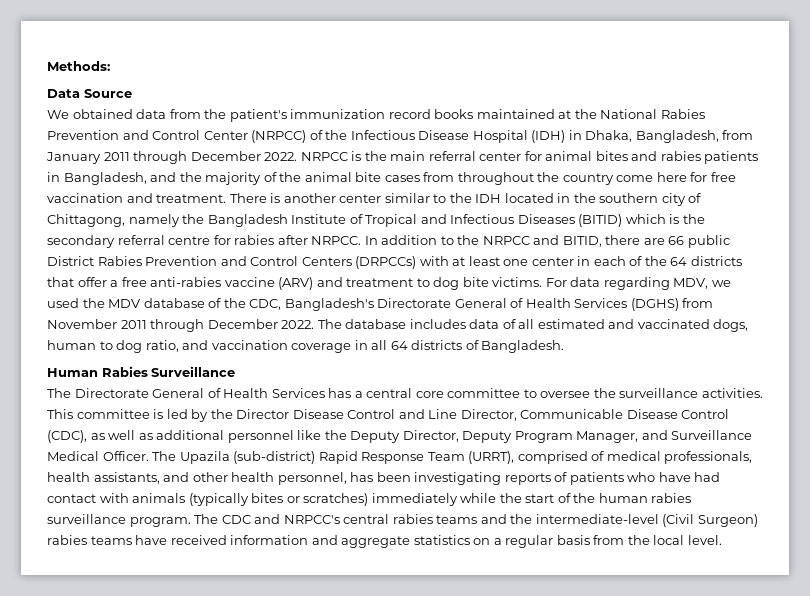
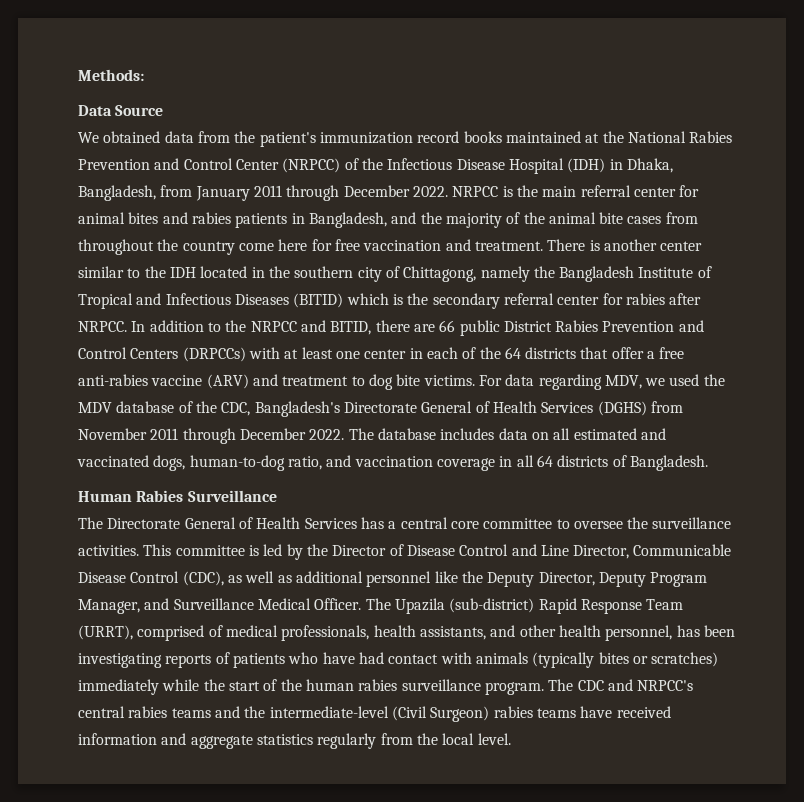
- There is another center similar to the IDH located in the southern city of Chittagong, namely the Bangladesh Institute of Tropical and Infectious Diseases (BITID) which is the secondary referral centre for rabies after NRPCC.
+ There is another center similar to the IDH located in the southern city of Chittagong, namely the Bangladesh Institute of Tropical and Infectious Diseases (BITID) which is the secondary referral center for rabies after NRPCC.
- The database includes data of all estimated and vaccinated dogs, human to dog ratio, and vaccination coverage in all 64 districts of Bangladesh.
+ The database includes data on all estimated and vaccinated dogs, human-to-dog ratio, and vaccination coverage in all 64 districts of Bangladesh.
- This committee is led by the Director Disease Control and Line Director, Communicable Disease Control (CDC), as well as additional personnel like the Deputy Director, Deputy Program Manager, and Surveillance Medical Officer.
+ This committee is led by the Director of Disease Control and Line Director, Communicable Disease Control (CDC), as well as additional personnel like the Deputy Director, Deputy Program Manager, and Surveillance Medical Officer.
- The CDC and NRPCC's central rabies teams and the intermediate-level (Civil Surgeon) rabies teams have received information and aggregate statistics on a regular basis from the local level.
+ The CDC and NRPCC's central rabies teams and the intermediate-level (Civil Surgeon) rabies teams have received information and aggregate statistics regularly from the local level.

